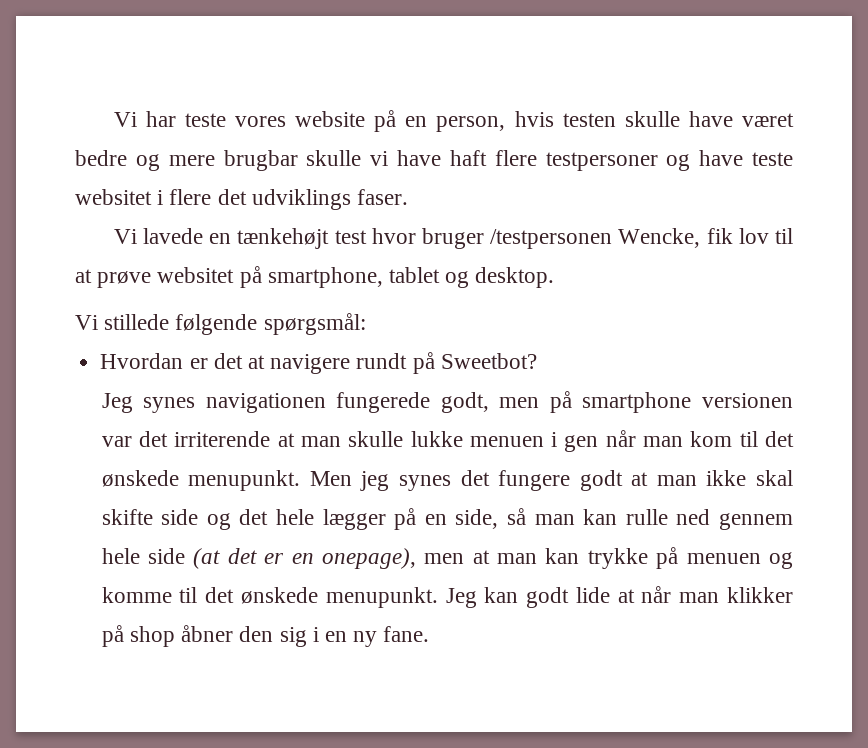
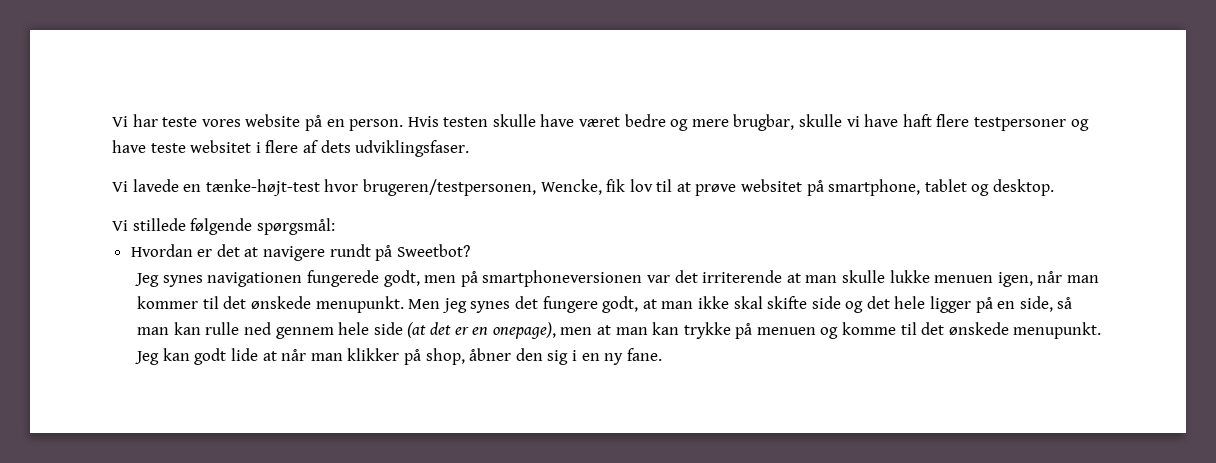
- Vi har teste vores website på en person, hvis testen skulle have været bedre og mere brugbar skulle vi have haft flere testpersoner og have teste websitet i flere det udviklings faser.
+ Vi har teste vores website på en person. Hvis testen skulle have været bedre og mere brugbar, skulle vi have haft flere testpersoner og have teste websitet i flere af dets udviklingsfaser.
- Vi lavede en tænkehøjt test hvor bruger /testpersonen Wencke, fik lov til at prøve websitet på smartphone, tablet og desktop.
+ Vi lavede en tænke-højt-test hvor brugeren/testpersonen, Wencke, fik lov til at prøve websitet på smartphone, tablet og desktop.
- Jeg synes navigationen fungerede godt, men på smartphone versionen var det irriterende at man skulle lukke menuen i gen når man kom til det ønskede menupunkt.
+ Jeg synes navigationen fungerede godt, men på smartphoneversionen var det irriterende at man skulle lukke menuen igen, når man kommer til det ønskede menupunkt.
- Men jeg synes det fungere godt at man ikke skal skifte side og det hele lægger på en side, så man kan rulle ned gennem hele side (at det er en onepage), men at man kan trykke på menuen og komme til det ønskede menupunkt.
+ Men jeg synes det fungere godt, at man ikke skal skifte side og det hele ligger på en side, så man kan rulle ned gennem hele side (at det er en onepage), men at man kan trykke på menuen og komme til det ønskede menupunkt.
- Jeg kan godt lide at når man klikker på shop åbner den sig i en ny fane.
+ Jeg kan godt lide at når man klikker på shop, åbner den sig i en ny fane.

